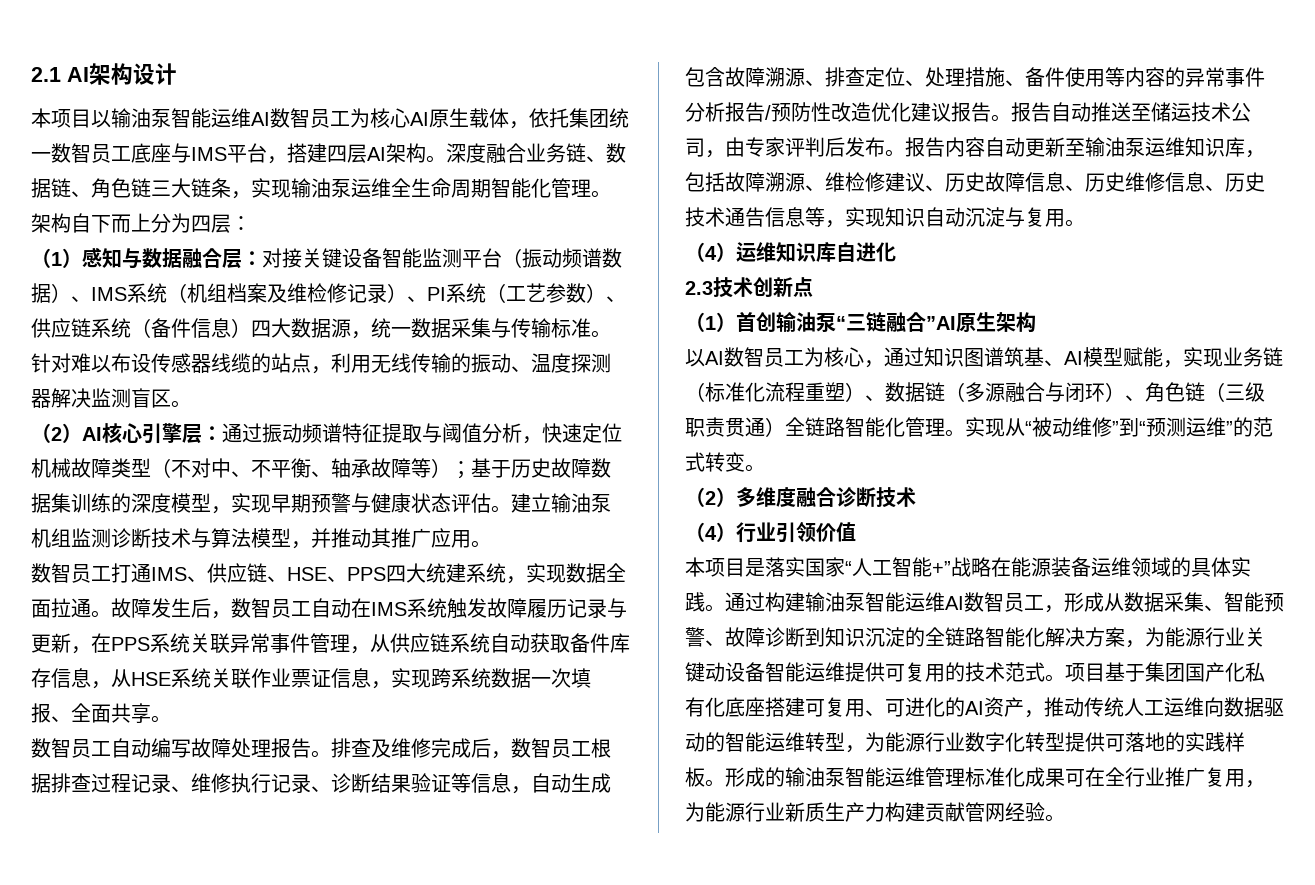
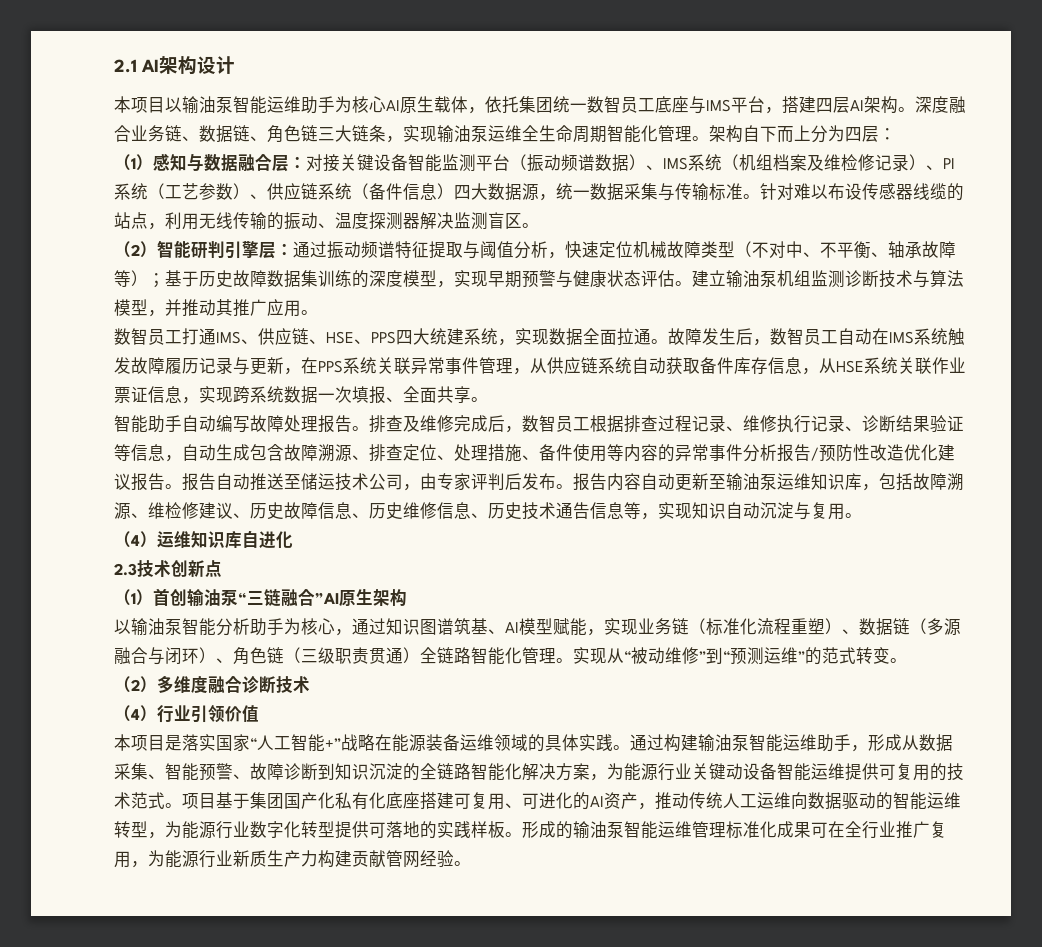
- 本项目以输油泵智能运维AI数智员工为核心AI原生载体，依托集团统一数智员工底座与IMS平台，搭建四层AI架构。
+ 本项目以输油泵智能运维助手为核心AI原生载体，依托集团统一数智员工底座与IMS平台，搭建四层AI架构。
- （2）AI核心引擎层：通过振动频谱特征提取与阈值分析，快速定位机械故障类型（不对中、不平衡、轴承故障等）；基于历史故障数据集训练的深度模型，实现早期预警与健康状态评估。
+ （2）智能研判引擎层：通过振动频谱特征提取与阈值分析，快速定位机械故障类型（不对中、不平衡、轴承故障等）；基于历史故障数据集训练的深度模型，实现早期预警与健康状态评估。
- 数智员工自动编写故障处理报告。
+ 智能助手自动编写故障处理报告。
- 以AI数智员工为核心，通过知识图谱筑基、AI模型赋能，实现业务链（标准化流程重塑）、数据链（多源融合与闭环）、角色链（三级职责贯通）全链路智能化管理。
+ 以输油泵智能分析助手为核心，通过知识图谱筑基、AI模型赋能，实现业务链（标准化流程重塑）、数据链（多源融合与闭环）、角色链（三级职责贯通）全链路智能化管理。
- 通过构建输油泵智能运维AI数智员工，形成从数据采集、智能预警、故障诊断到知识沉淀的全链路智能化解决方案，为能源行业关键动设备智能运维提供可复用的技术范式。
+ 通过构建输油泵智能运维助手，形成从数据采集、智能预警、故障诊断到知识沉淀的全链路智能化解决方案，为能源行业关键动设备智能运维提供可复用的技术范式。

